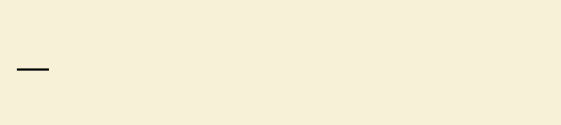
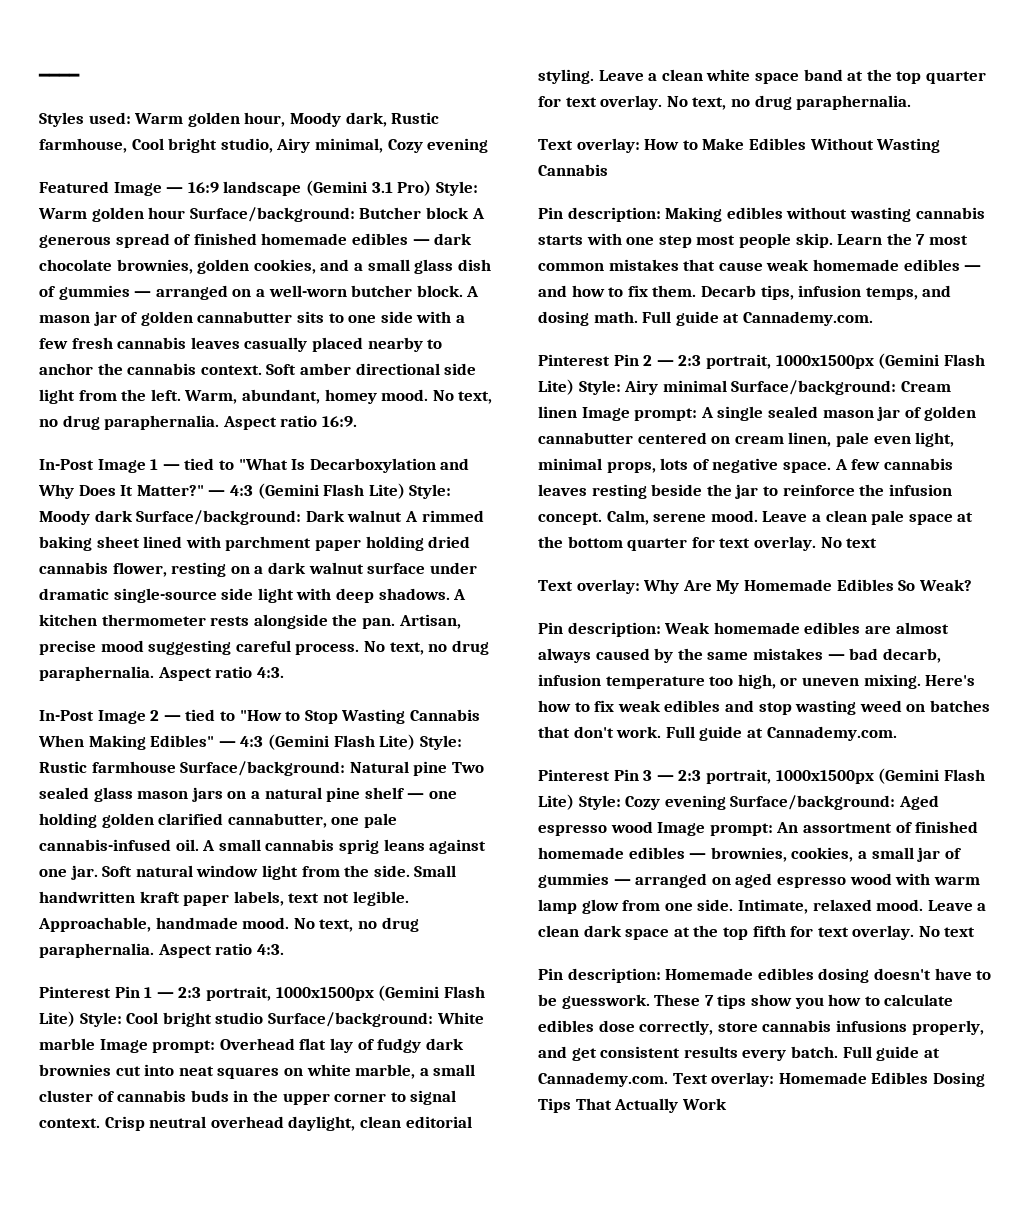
+ Styles used: Warm golden hour, Moody dark, Rustic farmhouse, Cool bright studio, Airy minimal, Cozy evening
+ Featured Image — 16:9 landscape (Gemini 3.1 Pro) Style: Warm golden hour Surface/background: Butcher block A generous spread of finished homemade edibles — dark chocolate brownies, golden cookies, and a small glass dish of gummies — arranged on a well-worn butcher block. A mason jar of golden cannabutter sits to one side with a few fresh cannabis leaves casually placed nearby to anchor the cannabis context. Soft amber directional side light from the left. Warm, abundant, homey mood. No text, no drug paraphernalia. Aspect ratio 16:9.
+ In-Post Image 1 — tied to "What Is Decarboxylation and Why Does It Matter?" — 4:3 (Gemini Flash Lite) Style: Moody dark Surface/background: Dark walnut A rimmed baking sheet lined with parchment paper holding dried cannabis flower, resting on a dark walnut surface under dramatic single-source side light with deep shadows. A kitchen thermometer rests alongside the pan. Artisan, precise mood suggesting careful process. No text, no drug paraphernalia. Aspect ratio 4:3.
+ In-Post Image 2 — tied to "How to Stop Wasting Cannabis When Making Edibles" — 4:3 (Gemini Flash Lite) Style: Rustic farmhouse Surface/background: Natural pine Two sealed glass mason jars on a natural pine shelf — one holding golden clarified cannabutter, one pale cannabis-infused oil. A small cannabis sprig leans against one jar. Soft natural window light from the side. Small handwritten kraft paper labels, text not legible. Approachable, handmade mood. No text, no drug paraphernalia. Aspect ratio 4:3.
+ Pinterest Pin 1 — 2:3 portrait, 1000x1500px (Gemini Flash Lite) Style: Cool bright studio Surface/background: White marble Image prompt: Overhead flat lay of fudgy dark brownies cut into neat squares on white marble, a small cluster of cannabis buds in the upper corner to signal context. Crisp neutral overhead daylight, clean editorial styling. Leave a clean white space band at the top quarter for text overlay. No text, no drug paraphernalia.
+ Text overlay: How to Make Edibles Without Wasting Cannabis
+ Pin description: Making edibles without wasting cannabis starts with one step most people skip. Learn the 7 most common mistakes that cause weak homemade edibles — and how to fix them. Decarb tips, infusion temps, and dosing math. Full guide at Cannademy.com.
+ Pinterest Pin 2 — 2:3 portrait, 1000x1500px (Gemini Flash Lite) Style: Airy minimal Surface/background: Cream linen Image prompt: A single sealed mason jar of golden cannabutter centered on cream linen, pale even light, minimal props, lots of negative space. A few cannabis leaves resting beside the jar to reinforce the infusion concept. Calm, serene mood. Leave a clean pale space at the bottom quarter for text overlay. No text
+ Text overlay: Why Are My Homemade Edibles So Weak?
+ Pin description: Weak homemade edibles are almost always caused by the same mistakes — bad decarb, infusion temperature too high, or uneven mixing. Here's how to fix weak edibles and stop wasting weed on batches that don't work. Full guide at Cannademy.com.
+ Pinterest Pin 3 — 2:3 portrait, 1000x1500px (Gemini Flash Lite) Style: Cozy evening Surface/background: Aged espresso wood Image prompt: An assortment of finished homemade edibles — brownies, cookies, a small jar of gummies — arranged on aged espresso wood with warm lamp glow from one side. Intimate, relaxed mood. Leave a clean dark space at the top fifth for text overlay. No text
+ Pin description: Homemade edibles dosing doesn't have to be guesswork. These 7 tips show you how to calculate edibles dose correctly, store cannabis infusions properly, and get consistent results every batch. Full guide at Cannademy.com. Text overlay: Homemade Edibles Dosing Tips That Actually Work

